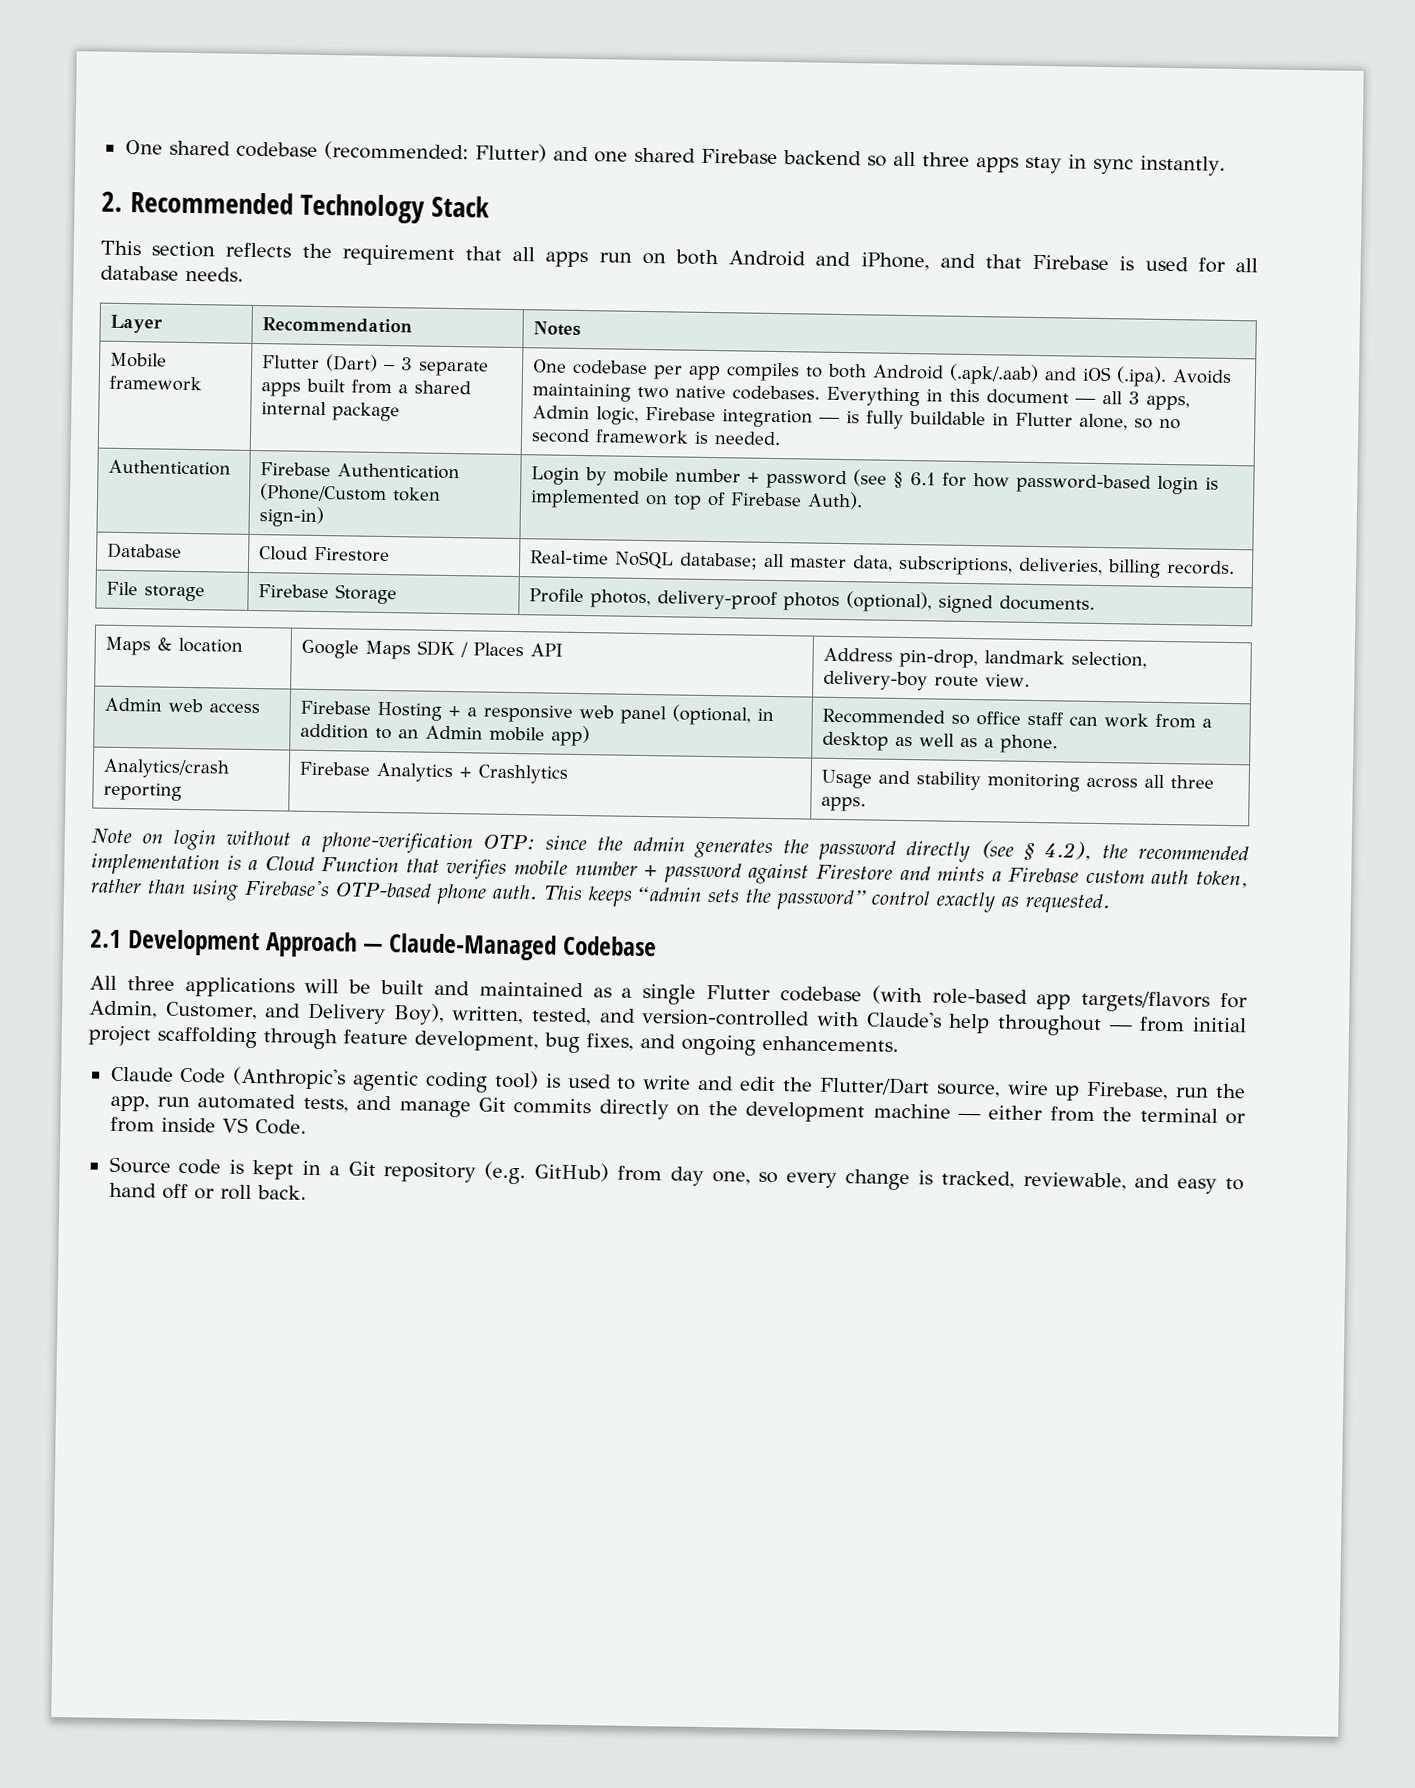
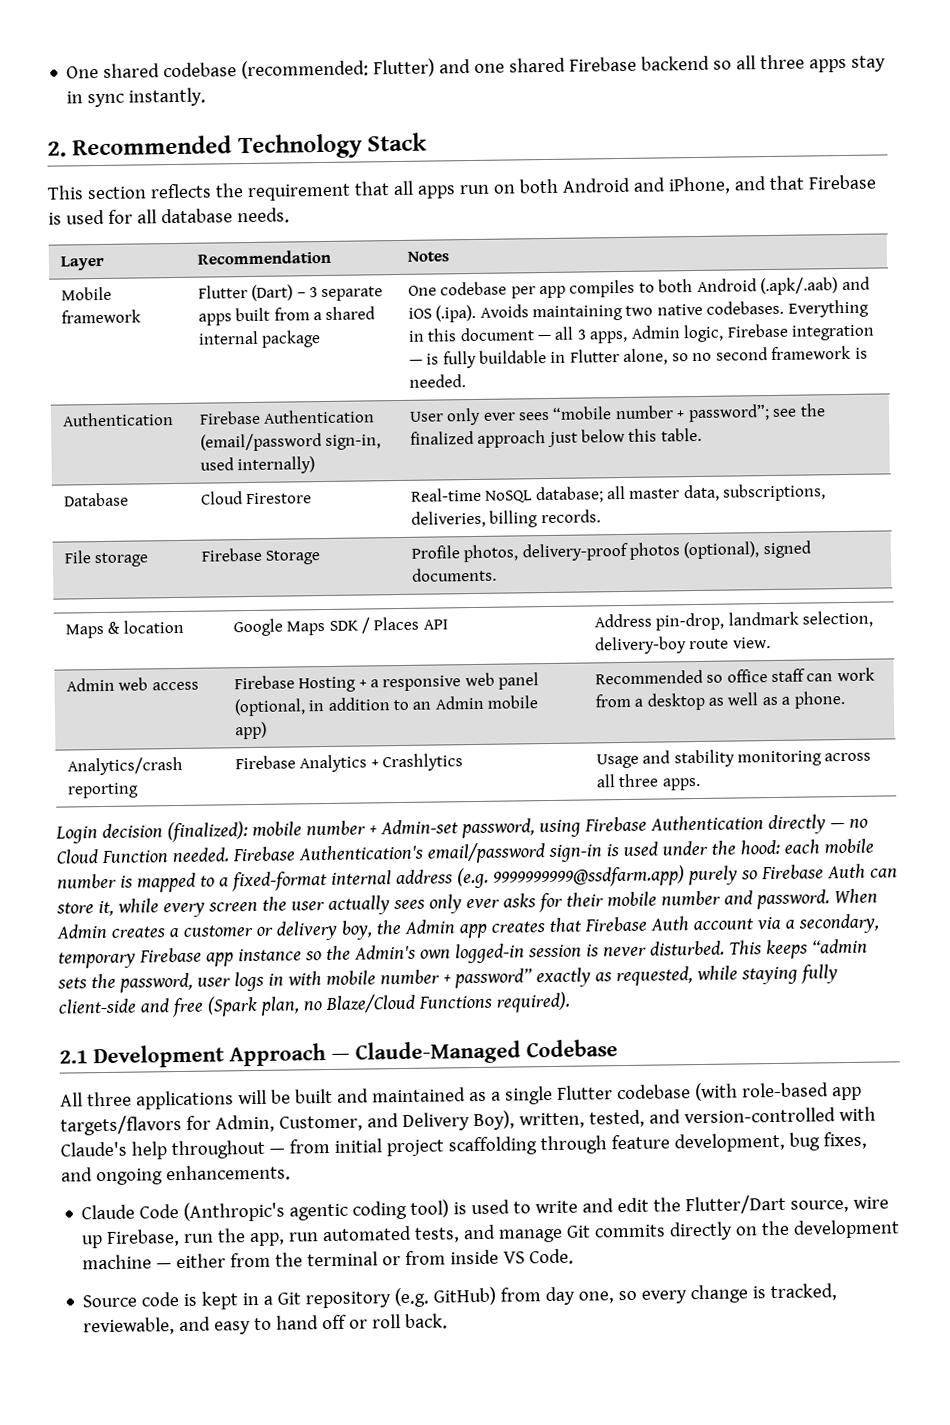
- Authentication | Firebase Authentication (Phone/Custom token sign-in) | Login by mobile number + password (see § 6.1 for how password-based login is implemented on top of Firebase Auth).
+ Authentication | Firebase Authentication (email/password sign-in, used internally) | User only ever sees “mobile number + password”; see the finalized approach just below this table.
- Note on login without a phone-verification OTP: since the admin generates the password directly (see § 4.2), the recommended implementation is a Cloud Function that verifies mobile number + password against Firestore and mints a Firebase custom auth token, rather than using Firebase's OTP-based phone auth.
+ Login decision (finalized): mobile number + Admin-set password, using Firebase Authentication directly — no Cloud Function needed. Firebase Authentication's email/password sign-in is used under the hood: each mobile number is mapped to a fixed-format internal address (e.g. 9999999999@ssdfarm.app) purely so Firebase Auth can store it, while every screen the user actually sees only ever asks for their mobile number and password. When Admin creates a customer or delivery boy, the Admin app creates that Firebase Auth account via a secondary, temporary Firebase app instance so the Admin's own logged-in session is never disturbed.
- This keeps “admin sets the password” control exactly as requested.
+ This keeps “admin sets the password, user logs in with mobile number + password” exactly as requested, while staying fully client-side and free (Spark plan, no Blaze/Cloud Functions required).

